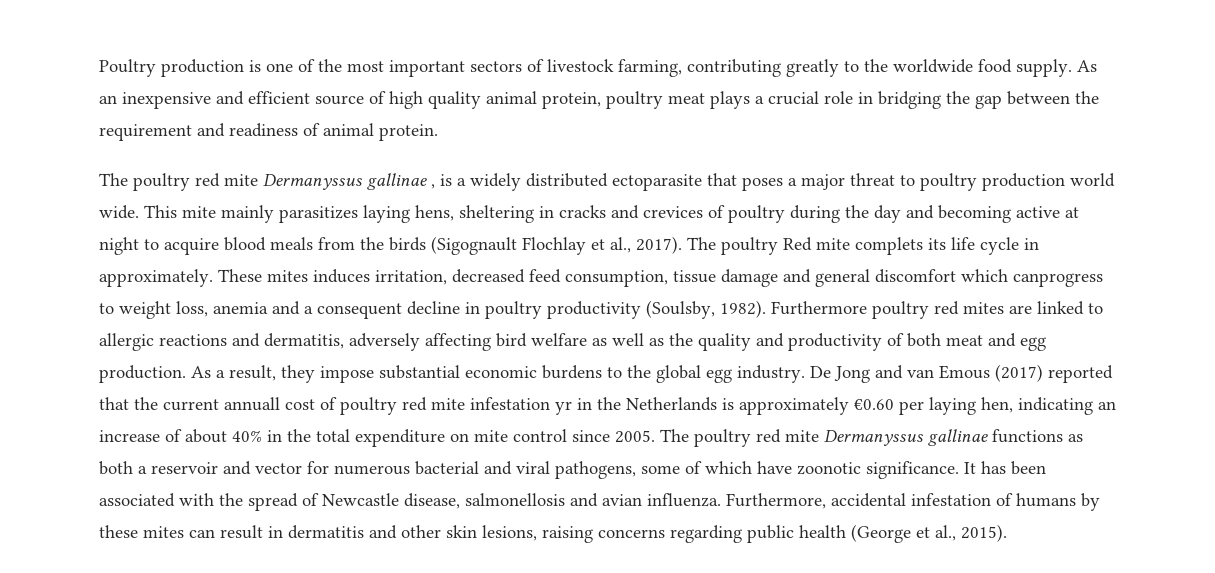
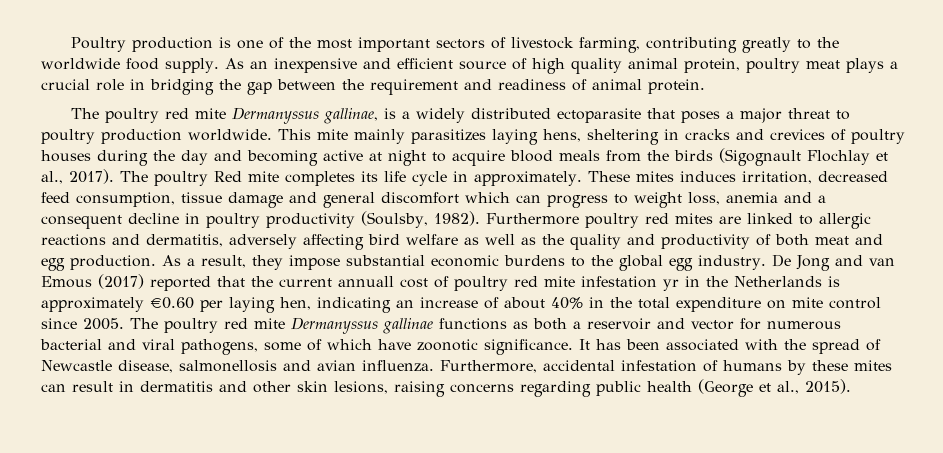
- The poultry red mite Dermanyssus gallinae , is a widely distributed ectoparasite that poses a major threat to poultry production world wide.
+ The poultry red mite Dermanyssus gallinae, is a widely distributed ectoparasite that poses a major threat to poultry production worldwide.
- This mite mainly parasitizes laying hens, sheltering in cracks and crevices of poultry during the day and becoming active at night to acquire blood meals from the birds (Sigognault Flochlay et al., 2017).
+ This mite mainly parasitizes laying hens, sheltering in cracks and crevices of poultry houses during the day and becoming active at night to acquire blood meals from the birds (Sigognault Flochlay et al., 2017).
- The poultry Red mite complets its life cycle in approximately.
+ The poultry Red mite completes its life cycle in approximately.
- These mites induces irritation, decreased feed consumption, tissue damage and general discomfort which canprogress to weight loss, anemia and a consequent decline in poultry productivity (Soulsby, 1982).
+ These mites induces irritation, decreased feed consumption, tissue damage and general discomfort which can progress to weight loss, anemia and a consequent decline in poultry productivity (Soulsby, 1982).

